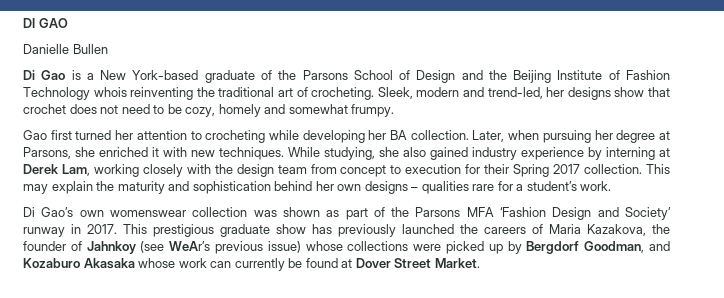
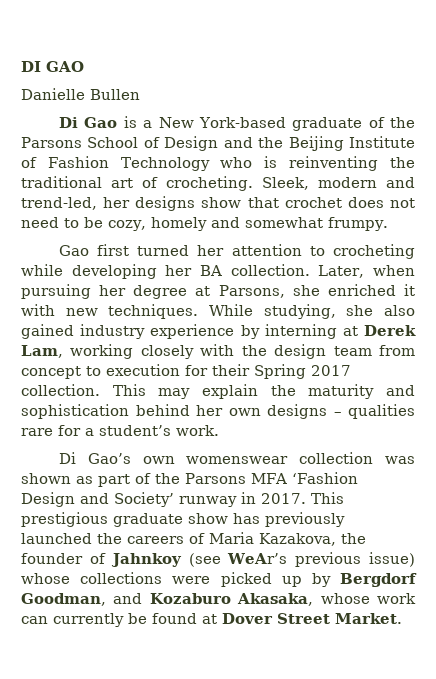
- Di Gao is a New York-based graduate of the Parsons School of Design and the Beijing Institute of Fashion Technology whois reinventing the traditional art of crocheting.
+ Di Gao is a New York-based graduate of the Parsons School of Design and the Beijing Institute of Fashion Technology who is reinventing the traditional art of crocheting.
- This prestigious graduate show has previously launched the careers of Maria Kazakova, the founder of Jahnkoy (see WeAr’s previous issue) whose collections were picked up by Bergdorf Goodman, and Kozaburo Akasaka whose work can currently be found at Dover Street Market.
+ This prestigious graduate show has previously launched the careers of Maria Kazakova, the founder of Jahnkoy (see WeAr’s previous issue) whose collections were picked up by Bergdorf Goodman, and Kozaburo Akasaka, whose work can currently be found at Dover Street Market.

